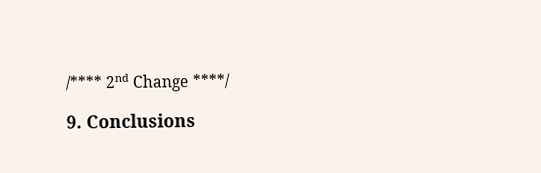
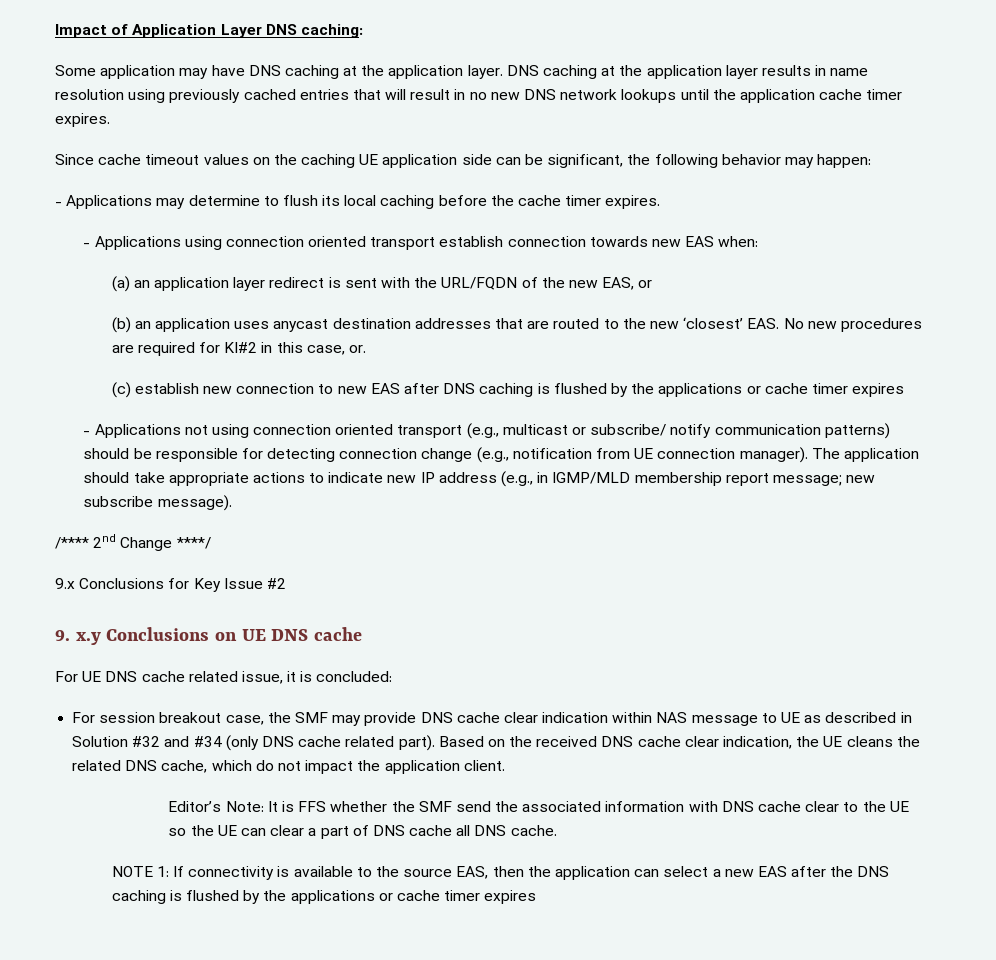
+ Impact of Application Layer DNS caching:
+ Some application may have DNS caching at the application layer. DNS caching at the application layer results in name resolution using previously cached entries that will result in no new DNS network lookups until the application cache timer expires.
+ Since cache timeout values on the caching UE application side can be significant, the following behavior may happen:
+ - Applications may determine to flush its local caching before the cache timer expires.
+ - Applications using connection oriented transport establish connection towards new EAS when:
+ (a) an application layer redirect is sent with the URL/FQDN of the new EAS, or
+ (b) an application uses anycast destination addresses that are routed to the new ‘closest’ EAS. No new procedures are required for KI#2 in this case, or.
+ (c) establish new connection to new EAS after DNS caching is flushed by the applications or cache timer expires
+ - Applications not using connection oriented transport (e.g., multicast or subscribe/ notify communication patterns) should be responsible for detecting connection change (e.g., notification from UE connection manager). The application should take appropriate actions to indicate new IP address (e.g., in IGMP/MLD membership report message; new subscribe message).
  /**** 2nd Change ****/
- 9. Conclusions
+ 9.x Conclusions for Key Issue #2
+ 9. x.y Conclusions on UE DNS cache
+ For UE DNS cache related issue, it is concluded:
+ For session breakout case, the SMF may provide DNS cache clear indication within NAS message to UE as described in Solution #32 and #34 (only DNS cache related part). Based on the received DNS cache clear indication, the UE cleans the related DNS cache, which do not impact the application client.
+ Editor’s Note: It is FFS whether the SMF send the associated information with DNS cache clear to the UE so the UE can clear a part of DNS cache all DNS cache.
+ NOTE 1: If connectivity is available to the source EAS, then the application can select a new EAS after the DNS caching is flushed by the applications or cache timer expires

